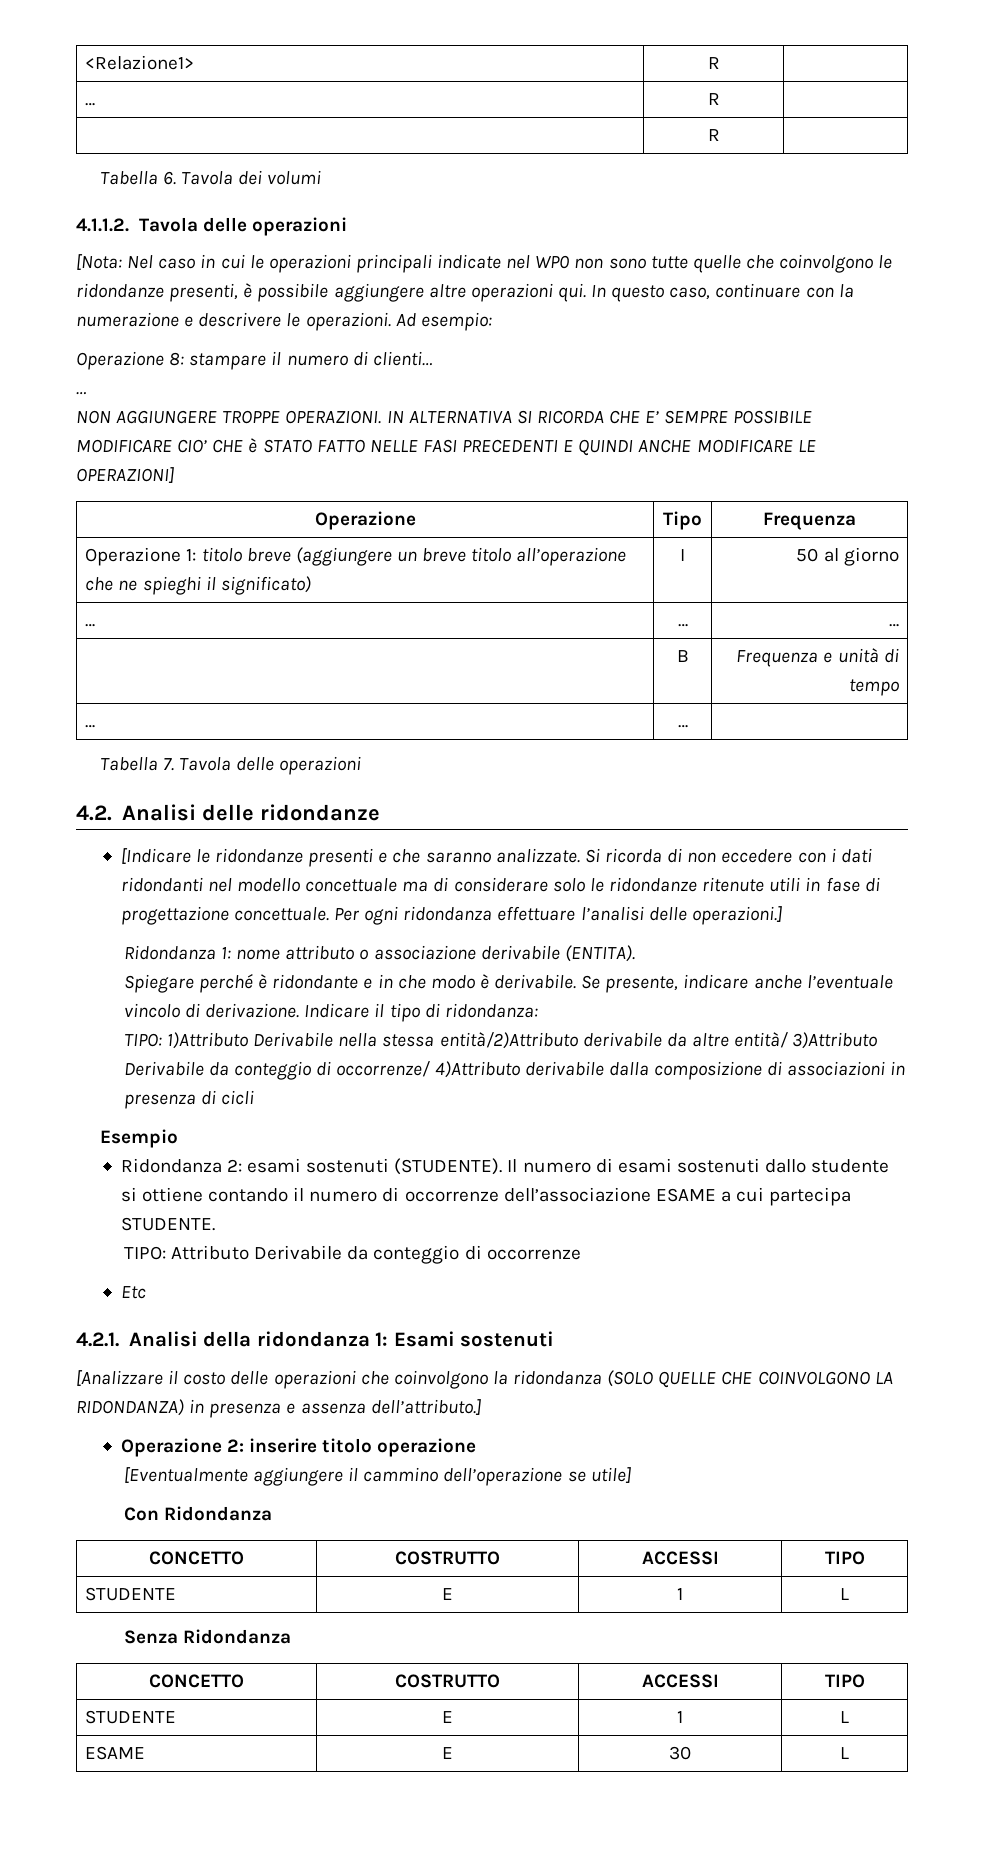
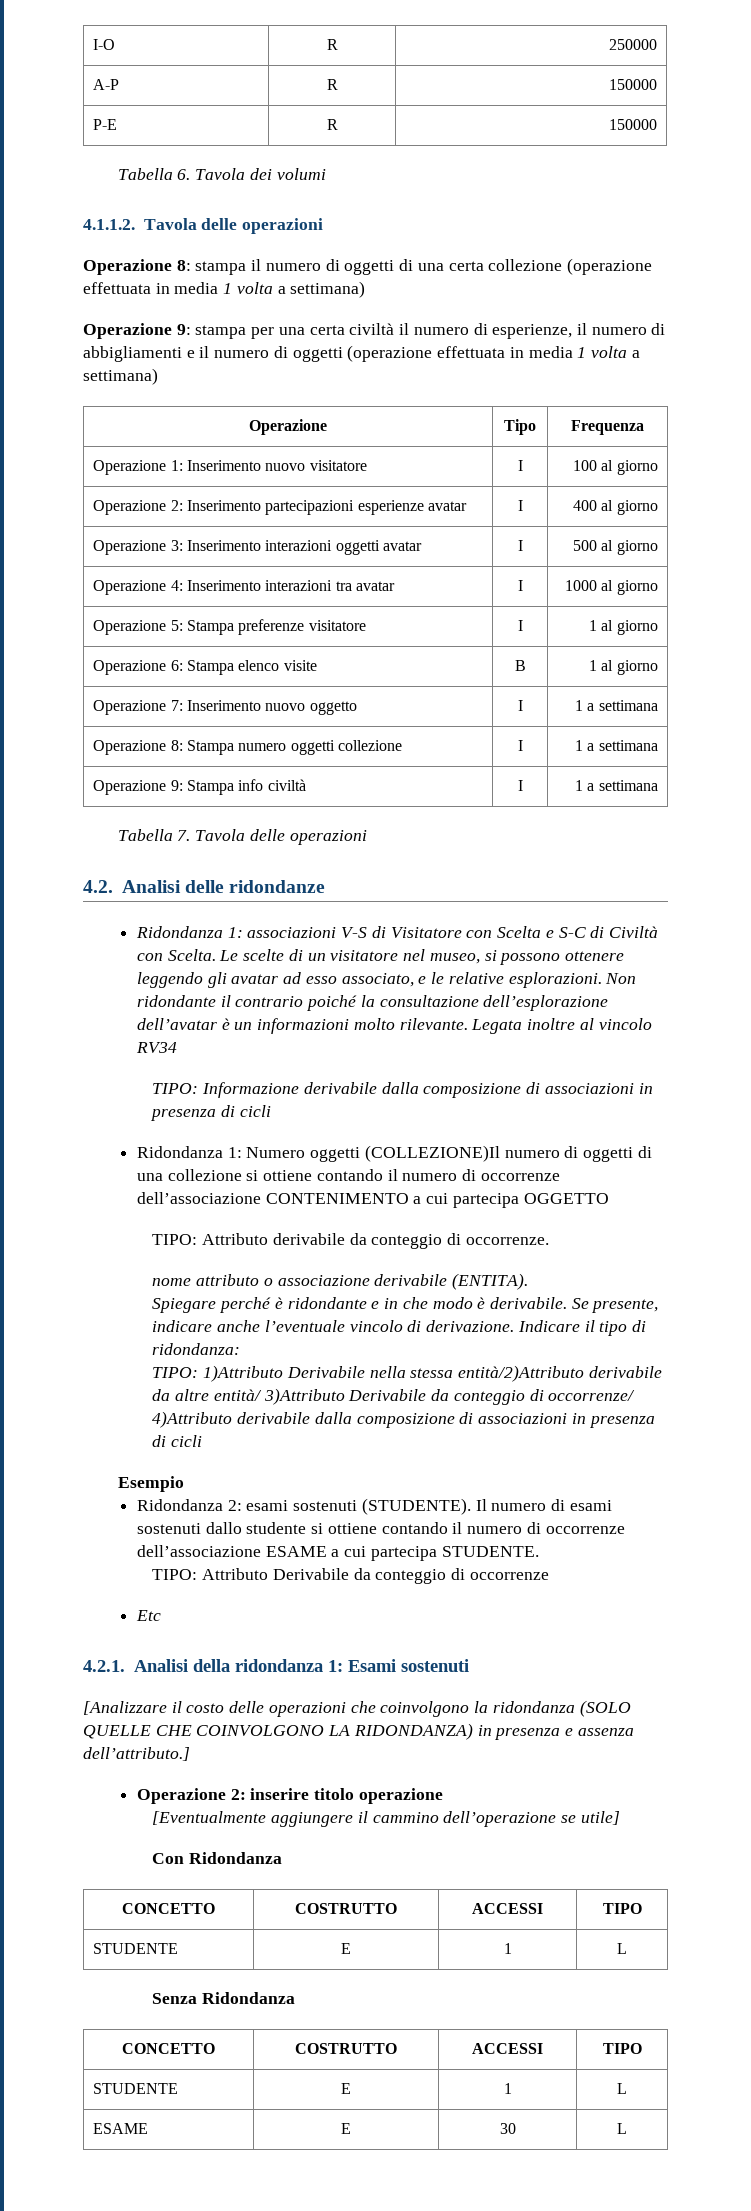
- <Relazione1> | R |
- … | R |
- | R |
+ I-O | R | 250000
+ A-P | R | 150000
+ P-E | R | 150000
- [Nota: Nel caso in cui le operazioni principali indicate nel WP0 non sono tutte quelle che coinvolgono le ridondanze presenti, è possibile aggiungere altre operazioni qui. In questo caso, continuare con la numerazione e descrivere le operazioni. Ad esempio:
- Operazione 8: stampare il numero di clienti…
- …
- NON AGGIUNGERE TROPPE OPERAZIONI. IN ALTERNATIVA SI RICORDA CHE E’ SEMPRE POSSIBILE MODIFICARE CIO’ CHE è STATO FATTO NELLE FASI PRECEDENTI E QUINDI ANCHE MODIFICARE LE OPERAZIONI]
+ Operazione 8: stampa il numero di oggetti di una certa collezione (operazione effettuata in media 1 volta a settimana)
+ Operazione 9: stampa per una certa civiltà il numero di esperienze, il numero di abbigliamenti e il numero di oggetti (operazione effettuata in media 1 volta a settimana)
- Operazione 1: titolo breve (aggiungere un breve titolo all’operazione che ne spieghi il significato) | I | 50 al giorno
- … | … | …
- | B | Frequenza e unità di tempo
- … | … |
+ Operazione 1: Inserimento nuovo visitatore | I | 100 al giorno
+ Operazione 2: Inserimento partecipazioni esperienze avatar | I | 400 al giorno
+ Operazione 3: Inserimento interazioni oggetti avatar | I | 500 al giorno
+ Operazione 4: Inserimento interazioni tra avatar | I | 1000 al giorno
+ Operazione 5: Stampa preferenze visitatore | I | 1 al giorno
+ Operazione 6: Stampa elenco visite | B | 1 al giorno
+ Operazione 7: Inserimento nuovo oggetto | I | 1 a settimana
+ Operazione 8: Stampa numero oggetti collezione | I | 1 a settimana
+ Operazione 9: Stampa info civiltà | I | 1 a settimana
- [Indicare le ridondanze presenti e che saranno analizzate. Si ricorda di non eccedere con i dati ridondanti nel modello concettuale ma di considerare solo le ridondanze ritenute utili in fase di progettazione concettuale. Per ogni ridondanza effettuare l’analisi delle operazioni.]
- Ridondanza 1: nome attributo o associazione derivabile (ENTITA).
+ Ridondanza 1: associazioni V-S di Visitatore con Scelta e S-C di Civiltà con Scelta. Le scelte di un visitatore nel museo, si possono ottenere leggendo gli avatar ad esso associato, e le relative esplorazioni. Non ridondante il contrario poiché la consultazione dell’esplorazione dell’avatar è un informazioni molto rilevante. Legata inoltre al vincolo RV34
+ TIPO: Informazione derivabile dalla composizione di associazioni in presenza di cicli
+ Ridondanza 1: Numero oggetti (COLLEZIONE)Il numero di oggetti di una collezione si ottiene contando il numero di occorrenze dell’associazione CONTENIMENTO a cui partecipa OGGETTO
+ TIPO: Attributo derivabile da conteggio di occorrenze.
+ nome attributo o associazione derivabile (ENTITA).

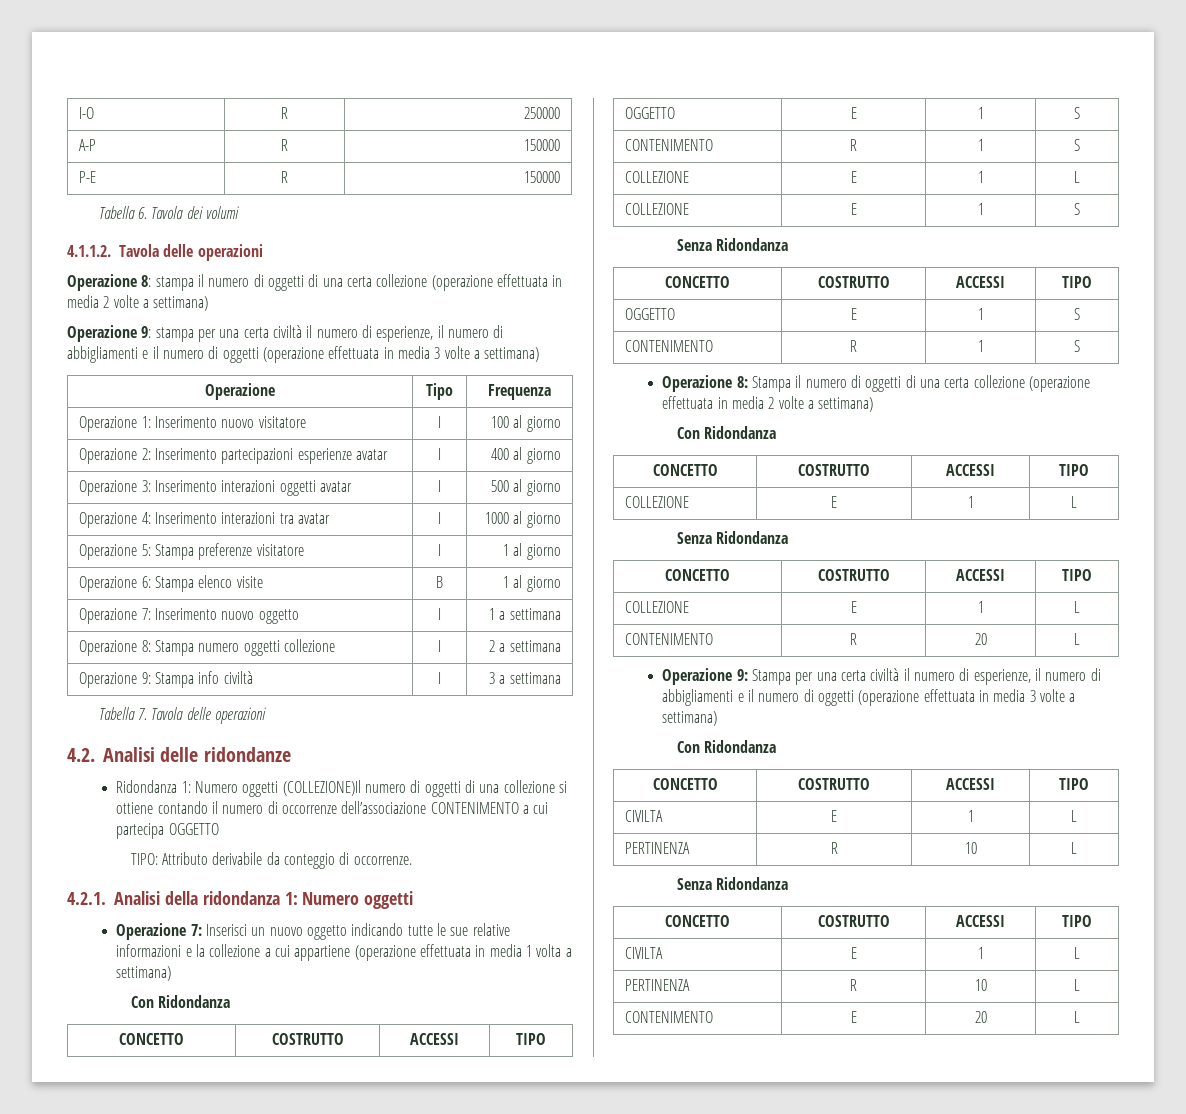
- Operazione 8: stampa il numero di oggetti di una certa collezione (operazione effettuata in media 1 volta a settimana)
+ Operazione 8: stampa il numero di oggetti di una certa collezione (operazione effettuata in media 2 volte a settimana)
- Operazione 9: stampa per una certa civiltà il numero di esperienze, il numero di abbigliamenti e il numero di oggetti (operazione effettuata in media 1 volta a settimana)
+ Operazione 9: stampa per una certa civiltà il numero di esperienze, il numero di abbigliamenti e il numero di oggetti (operazione effettuata in media 3 volte a settimana)
- Operazione 8: Stampa numero oggetti collezione | I | 1 a settimana
+ Operazione 8: Stampa numero oggetti collezione | I | 2 a settimana
- Operazione 9: Stampa info civiltà | I | 1 a settimana
+ Operazione 9: Stampa info civiltà | I | 3 a settimana
- Ridondanza 1: associazioni V-S di Visitatore con Scelta e S-C di Civiltà con Scelta. Le scelte di un visitatore nel museo, si possono ottenere leggendo gli avatar ad esso associato, e le relative esplorazioni. Non ridondante il contrario poiché la consultazione dell’esplorazione dell’avatar è un informazioni molto rilevante. Legata inoltre al vincolo RV34
- TIPO: Informazione derivabile dalla composizione di associazioni in presenza di cicli
- nome attributo o associazione derivabile (ENTITA).
- Spiegare perché è ridondante e in che modo è derivabile. Se presente, indicare anche l’eventuale vincolo di derivazione. Indicare il tipo di ridondanza:
- TIPO: 1)Attributo Derivabile nella stessa entità/2)Attributo derivabile da altre entità/ 3)Attributo Derivabile da conteggio di occorrenze/ 4)Attributo derivabile dalla composizione di associazioni in presenza di cicli
- Esempio
- Ridondanza 2: esami sostenuti (STUDENTE). Il numero di esami sostenuti dallo studente si ottiene contando il numero di occorrenze dell’associazione ESAME a cui partecipa STUDENTE.
- TIPO: Attributo Derivabile da conteggio di occorrenze
- Etc
- 4.2.1. Analisi della ridondanza 1: Esami sostenuti
- [Analizzare il costo delle operazioni che coinvolgono la ridondanza (SOLO QUELLE CHE COINVOLGONO LA RIDONDANZA) in presenza e assenza dell’attributo.]
- Operazione 2: inserire titolo operazione
- [Eventualmente aggiungere il cammino dell’operazione se utile]
+ 4.2.1. Analisi della ridondanza 1: Numero oggetti
+ Operazione 7: Inserisci un nuovo oggetto indicando tutte le sue relative informazioni e la collezione a cui appartiene (operazione effettuata in media 1 volta a settimana)
  Con Ridondanza
  CONCETTO | COSTRUTTO | ACCESSI | TIPO
- STUDENTE | E | 1 | L
+ OGGETTO | E | 1 | S
+ CONTENIMENTO | R | 1 | S
+ COLLEZIONE | E | 1 | L
+ COLLEZIONE | E | 1 | S
+ Senza Ridondanza
+ CONCETTO | COSTRUTTO | ACCESSI | TIPO
+ OGGETTO | E | 1 | S
+ CONTENIMENTO | R | 1 | S
+ Operazione 8: Stampa il numero di oggetti di una certa collezione (operazione effettuata in media 2 volte a settimana)
+ Con Ridondanza
+ CONCETTO | COSTRUTTO | ACCESSI | TIPO
+ COLLEZIONE | E | 1 | L
  Senza Ridondanza
  CONCETTO | COSTRUTTO | ACCESSI | TIPO
- STUDENTE | E | 1 | L
- ESAME | E | 30 | L
+ COLLEZIONE | E | 1 | L
+ CONTENIMENTO | R | 20 | L
+ Operazione 9: Stampa per una certa civiltà il numero di esperienze, il numero di abbigliamenti e il numero di oggetti (operazione effettuata in media 3 volte a settimana)
+ Con Ridondanza
+ CONCETTO | COSTRUTTO | ACCESSI | TIPO
+ CIVILTA | E | 1 | L
+ PERTINENZA | R | 10 | L
+ Senza Ridondanza
+ CONCETTO | COSTRUTTO | ACCESSI | TIPO
+ CIVILTA | E | 1 | L
+ PERTINENZA | R | 10 | L
+ CONTENIMENTO | E | 20 | L

